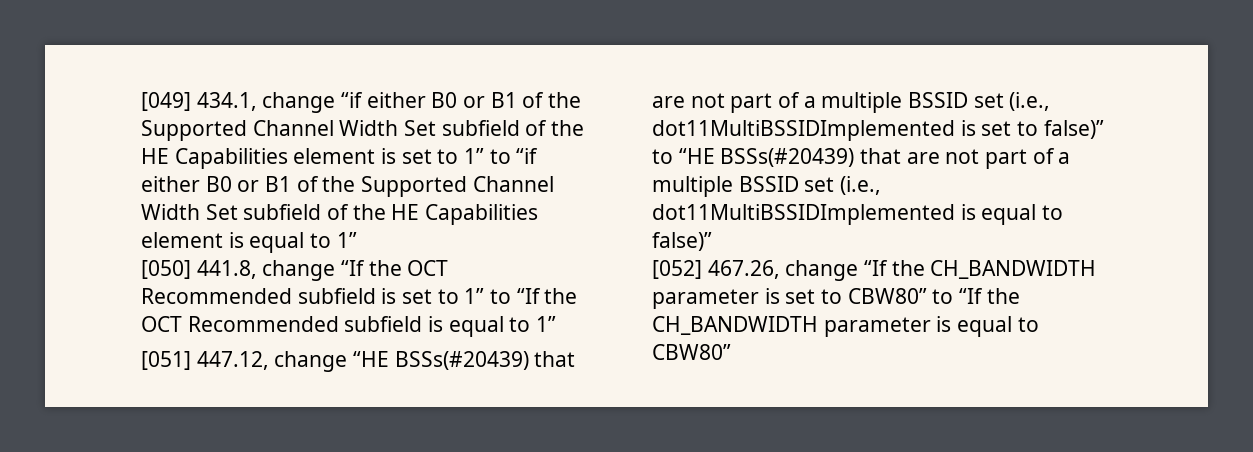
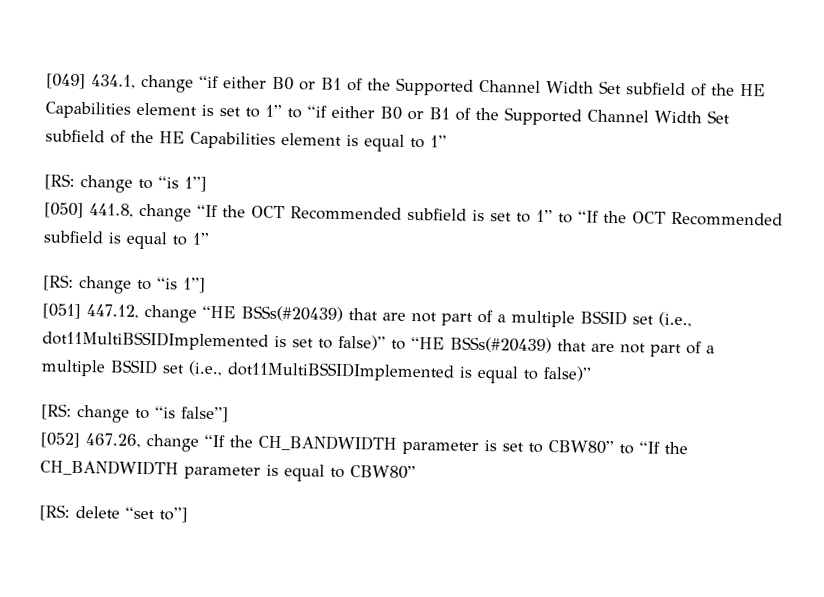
  [049] 434.1, change “if either B0 or B1 of the Supported Channel Width Set subfield of the HE Capabilities element is set to 1” to “if either B0 or B1 of the Supported Channel Width Set subfield of the HE Capabilities element is equal to 1”
+ [RS: change to “is 1”]
  [050] 441.8, change “If the OCT Recommended subfield is set to 1” to “If the OCT Recommended subfield is equal to 1”
+ [RS: change to “is 1”]
+ [RS: change to “is false”]
+ [RS: delete “set to”]

